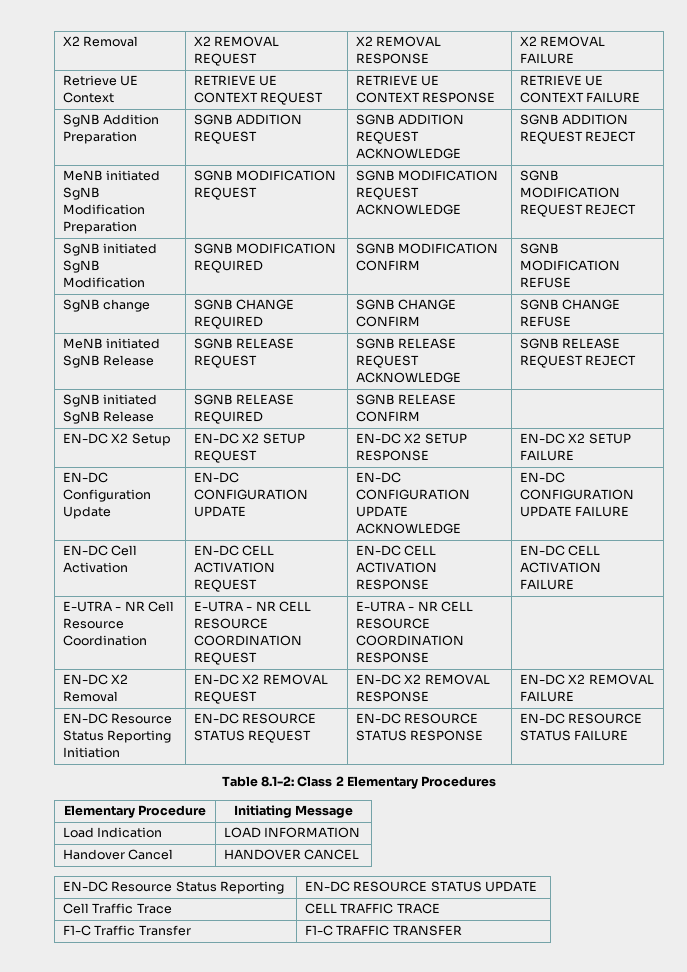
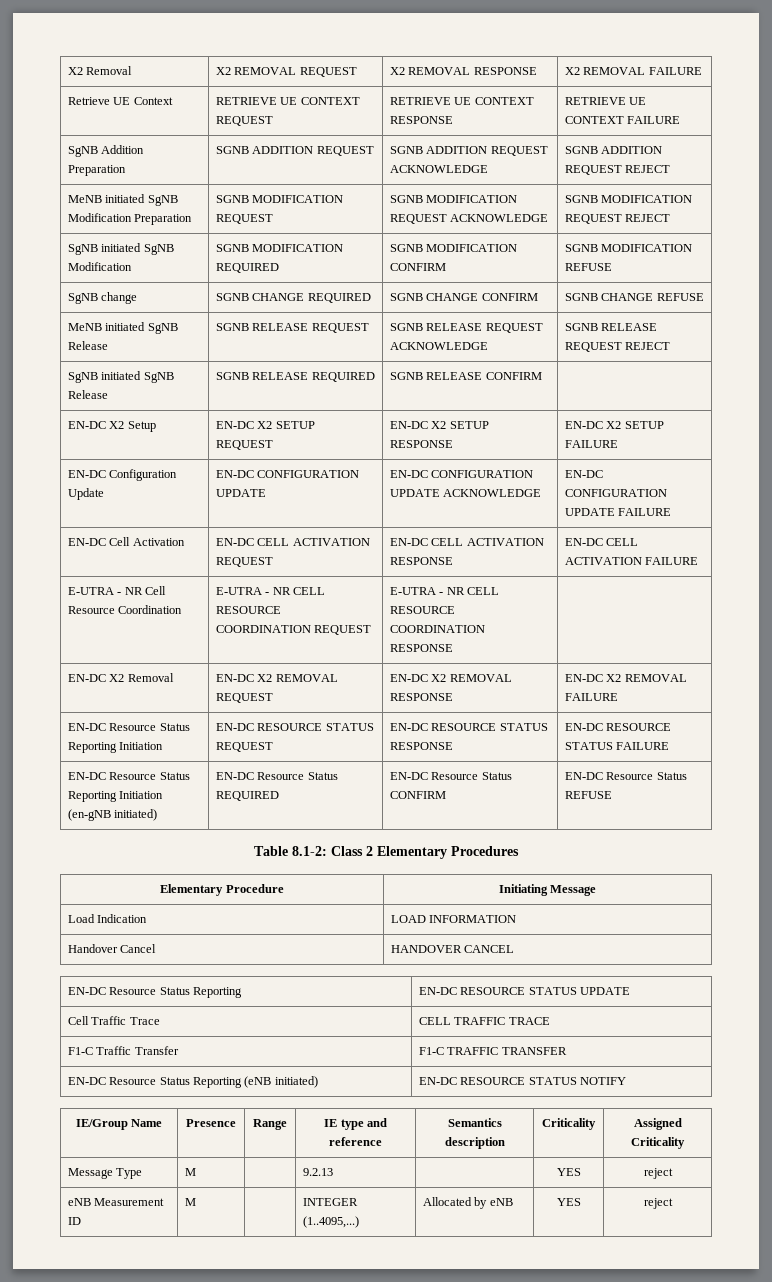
+ EN-DC Resource Status Reporting Initiation (en-gNB initiated) | EN-DC Resource Status REQUIRED | EN-DC Resource Status CONFIRM | EN-DC Resource Status REFUSE
+ EN-DC Resource Status Reporting (eNB initiated) | EN-DC RESOURCE STATUS NOTIFY
+ IE/Group Name | Presence | Range | IE type and reference | Semantics description | Criticality | Assigned Criticality
+ Message Type | M | | 9.2.13 | | YES | reject
+ eNB Measurement ID | M | | INTEGER (1..4095,...) | Allocated by eNB | YES | reject

